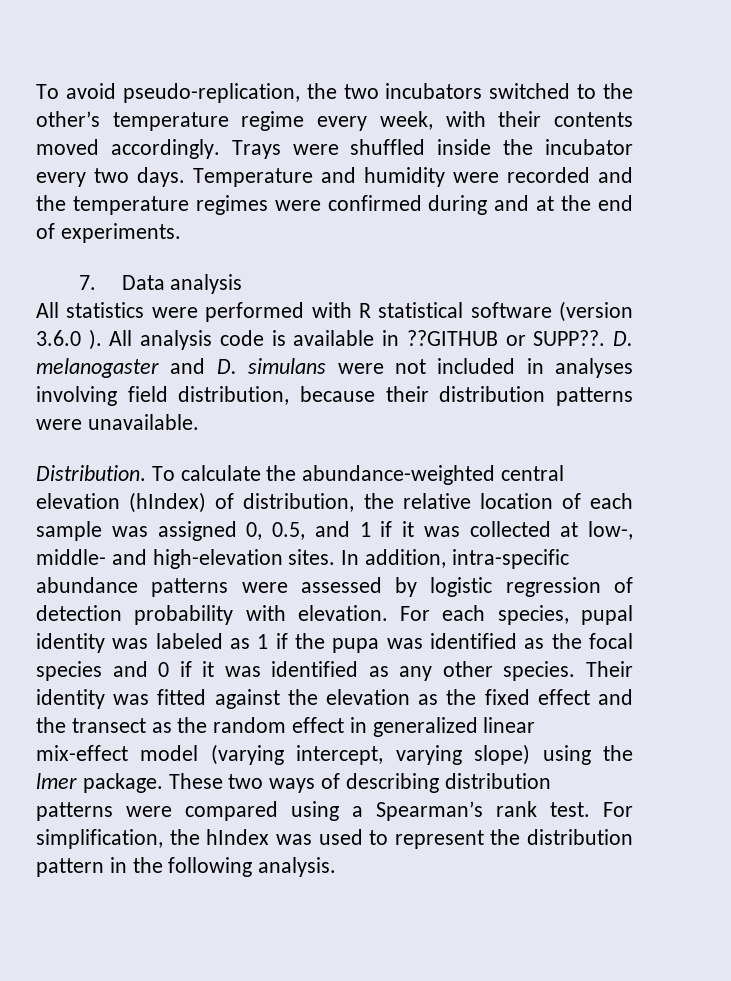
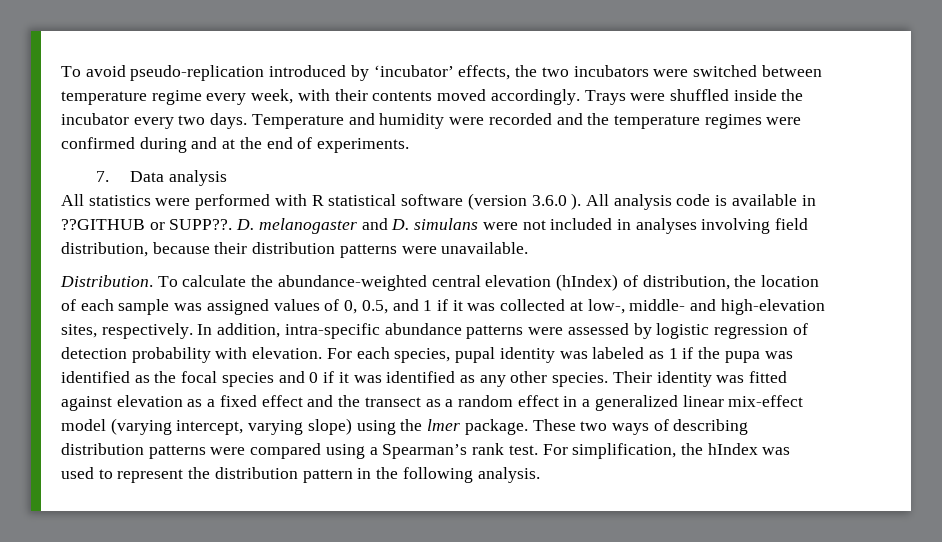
- To avoid pseudo-replication, the two incubators switched to the other’s temperature regime every week, with their contents moved accordingly.
+ To avoid pseudo-replication introduced by ‘incubator’ effects, the two incubators were switched between temperature regime every week, with their contents moved accordingly.
- To calculate the abundance-weighted central elevation (hIndex) of distribution, the relative location of each sample was assigned 0, 0.5, and 1 if it was collected at low-, middle- and high-elevation sites.
+ To calculate the abundance-weighted central elevation (hIndex) of distribution, the location of each sample was assigned values of 0, 0.5, and 1 if it was collected at low-, middle- and high-elevation sites, respectively.
- Their identity was fitted against the elevation as the fixed effect and the transect as the random effect in generalized linear mix-effect model (varying intercept, varying slope) using the lmer package.
+ Their identity was fitted against elevation as a fixed effect and the transect as a random effect in a generalized linear mix-effect model (varying intercept, varying slope) using the lmer package.

